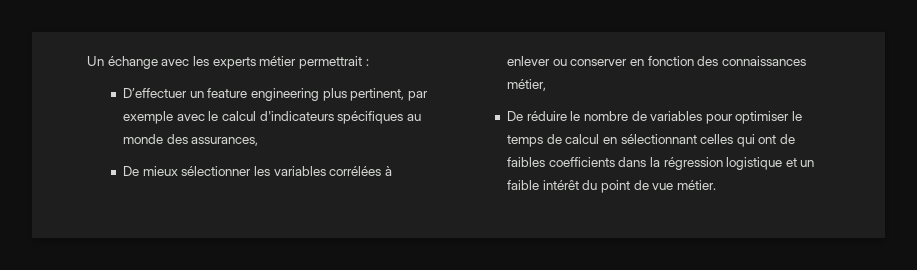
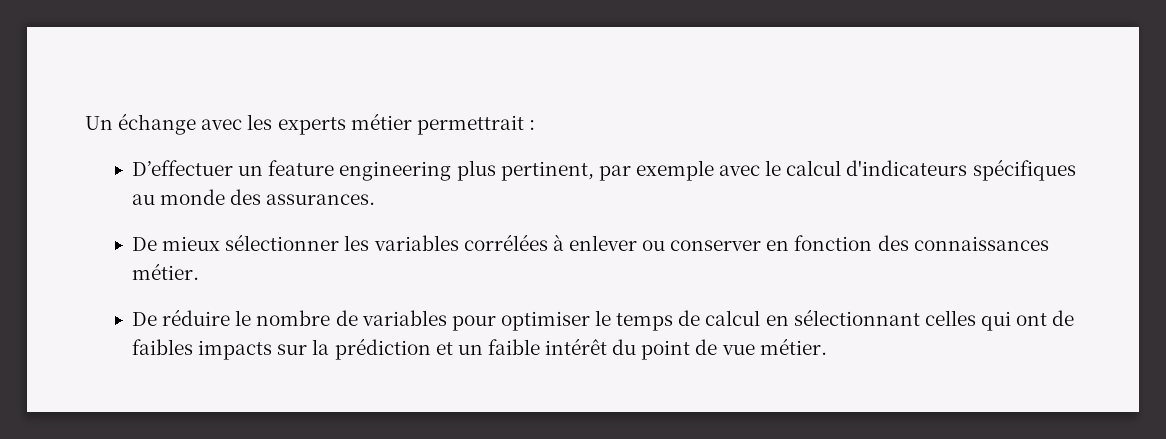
- D’effectuer un feature engineering plus pertinent, par exemple avec le calcul d'indicateurs spécifiques au monde des assurances,
+ D’effectuer un feature engineering plus pertinent, par exemple avec le calcul d'indicateurs spécifiques au monde des assurances.
- De mieux sélectionner les variables corrélées à enlever ou conserver en fonction des connaissances métier,
+ De mieux sélectionner les variables corrélées à enlever ou conserver en fonction des connaissances métier.
- De réduire le nombre de variables pour optimiser le temps de calcul en sélectionnant celles qui ont de faibles coefficients dans la régression logistique et un faible intérêt du point de vue métier.
+ De réduire le nombre de variables pour optimiser le temps de calcul en sélectionnant celles qui ont de faibles impacts sur la prédiction et un faible intérêt du point de vue métier.

